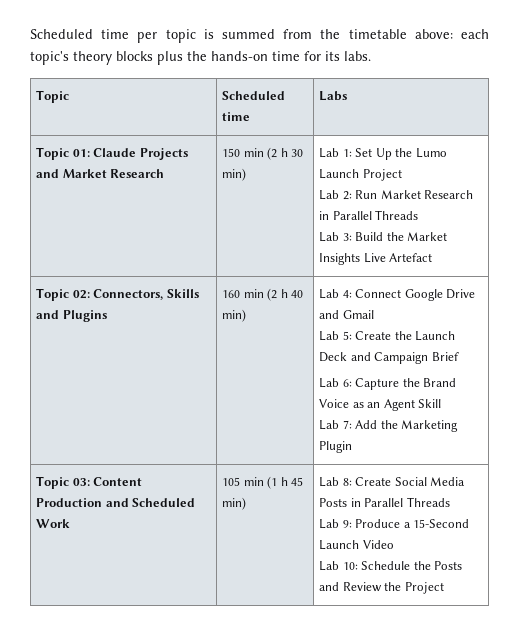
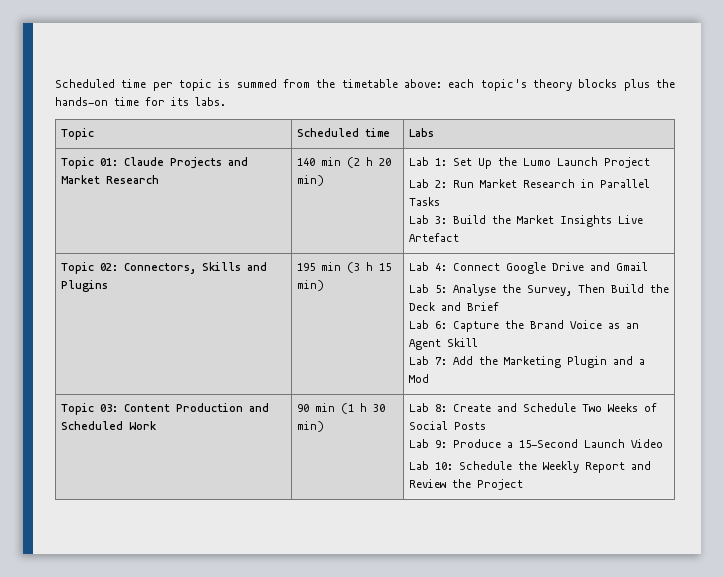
- Topic 01: Claude Projects and Market Research | 150 min (2 h 30 min) | Lab 1: Set Up the Lumo Launch Project
- Lab 2: Run Market Research in Parallel Threads
+ Topic 01: Claude Projects and Market Research | 140 min (2 h 20 min) | Lab 1: Set Up the Lumo Launch Project
+ Lab 2: Run Market Research in Parallel Tasks
- 160 min (2 h 40 min)
+ 195 min (3 h 15 min)
- Lab 5: Create the Launch Deck and Campaign Brief
+ Lab 5: Analyse the Survey, Then Build the Deck and Brief
- Lab 7: Add the Marketing Plugin
+ Lab 7: Add the Marketing Plugin and a Mod
- Topic 03: Content Production and Scheduled Work | 105 min (1 h 45 min) | Lab 8: Create Social Media Posts in Parallel Threads
+ Topic 03: Content Production and Scheduled Work | 90 min (1 h 30 min) | Lab 8: Create and Schedule Two Weeks of Social Posts
  Lab 9: Produce a 15-Second Launch Video
- Lab 10: Schedule the Posts and Review the Project
+ Lab 10: Schedule the Weekly Report and Review the Project

